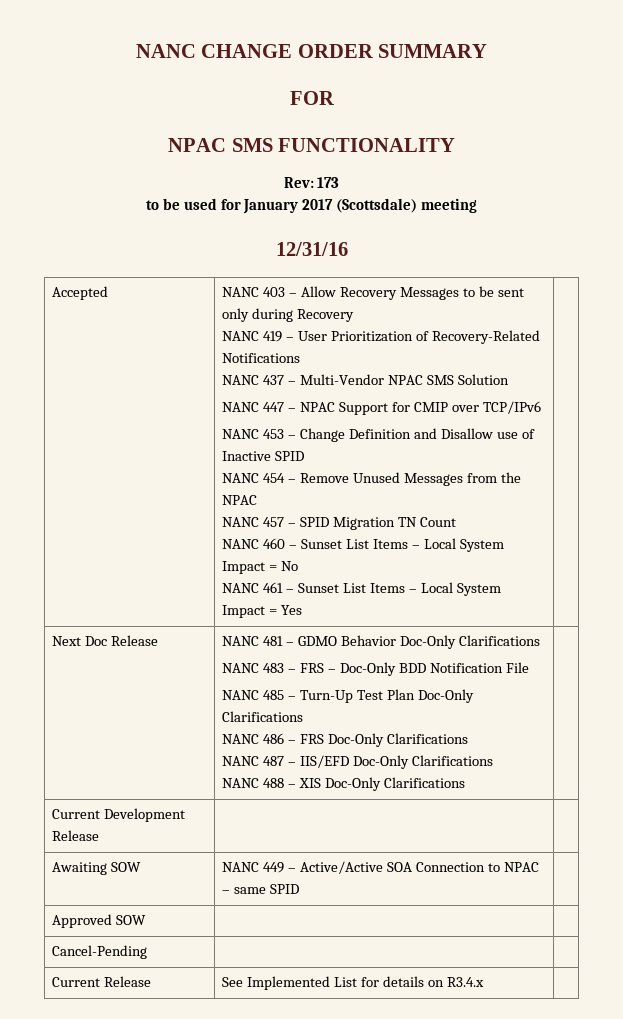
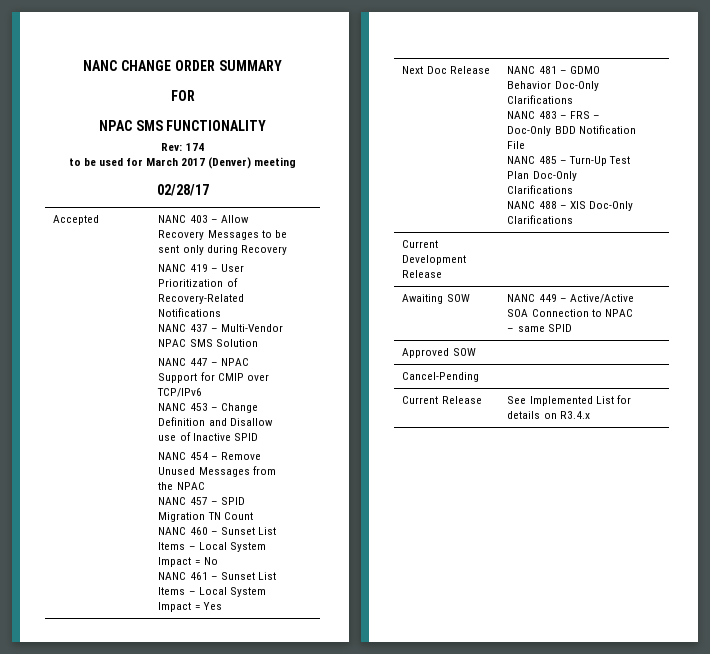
- Rev: 173
+ Rev: 174
- to be used for January 2017 (Scottsdale) meeting
+ to be used for March 2017 (Denver) meeting
- 12/31/16
+ 02/28/17
- NANC 486 – FRS Doc-Only Clarifications
- NANC 487 – IIS/EFD Doc-Only Clarifications

